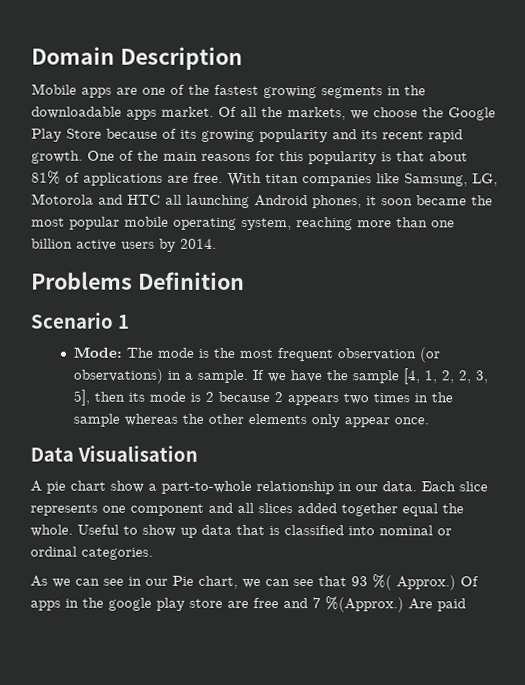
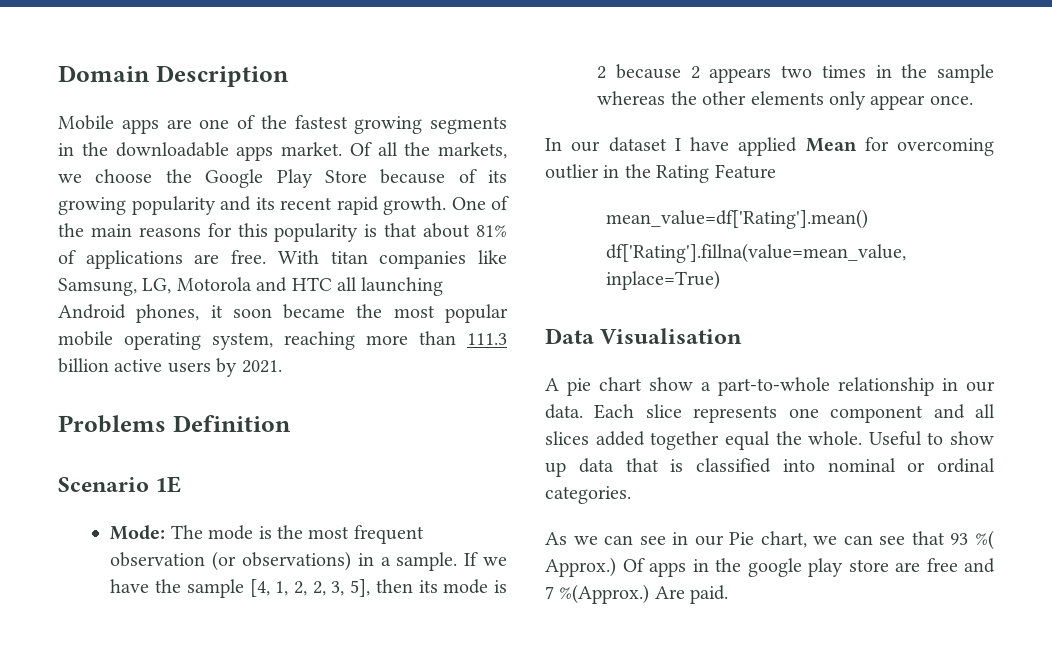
- With titan companies like Samsung, LG, Motorola and HTC all launching Android phones, it soon became the most popular mobile operating system, reaching more than one billion active users by 2014.
+ With titan companies like Samsung, LG, Motorola and HTC all launching Android phones, it soon became the most popular mobile operating system, reaching more than 111.3 billion active users by 2021.
- Scenario 1
+ Scenario 1E
+ In our dataset I have applied Mean for overcoming outlier in the Rating Feature
+ mean_value=df['Rating'].mean()
+ df['Rating'].fillna(value=mean_value, inplace=True)
- Are paid
+ Are paid.

